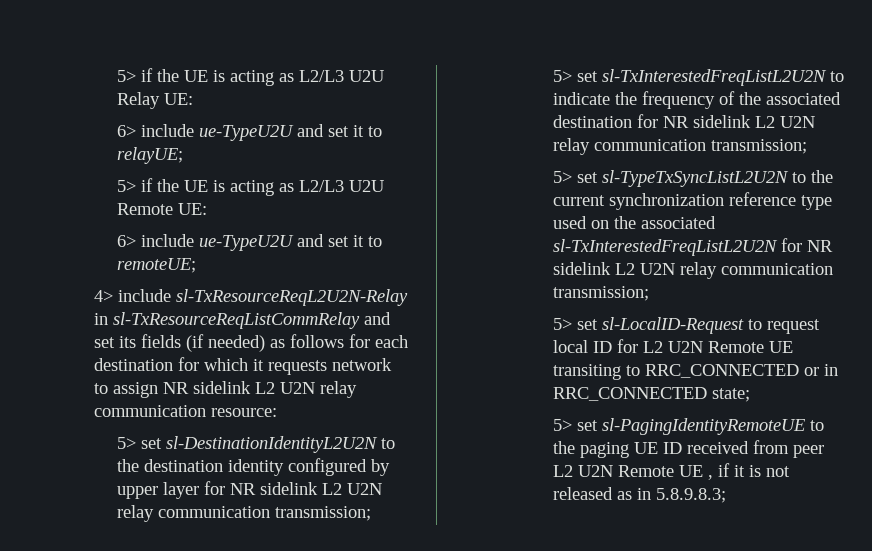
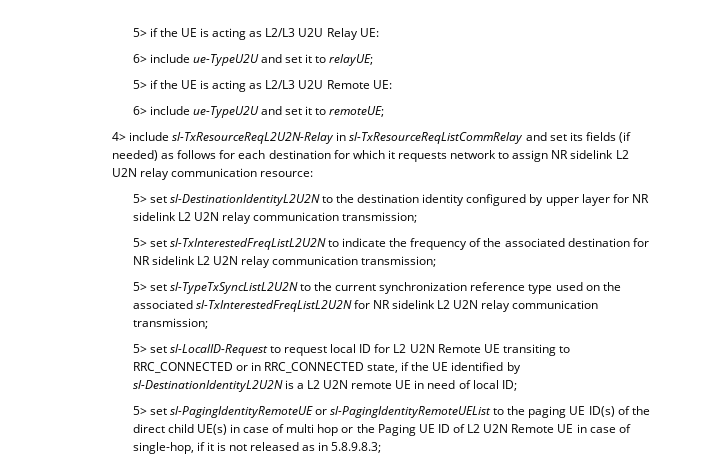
- 5> set sl-LocalID-Request to request local ID for L2 U2N Remote UE transiting to RRC_CONNECTED or in RRC_CONNECTED state;
+ 5> set sl-LocalID-Request to request local ID for L2 U2N Remote UE transiting to RRC_CONNECTED or in RRC_CONNECTED state, if the UE identified by sl-DestinationIdentityL2U2N is a L2 U2N remote UE in need of local ID;
- 5> set sl-PagingIdentityRemoteUE to the paging UE ID received from peer L2 U2N Remote UE , if it is not released as in 5.8.9.8.3;
+ 5> set sl-PagingIdentityRemoteUE or sl-PagingIdentityRemoteUEList to the paging UE ID(s) of the direct child UE(s) in case of multi hop or the Paging UE ID of L2 U2N Remote UE in case of single-hop, if it is not released as in 5.8.9.8.3;

